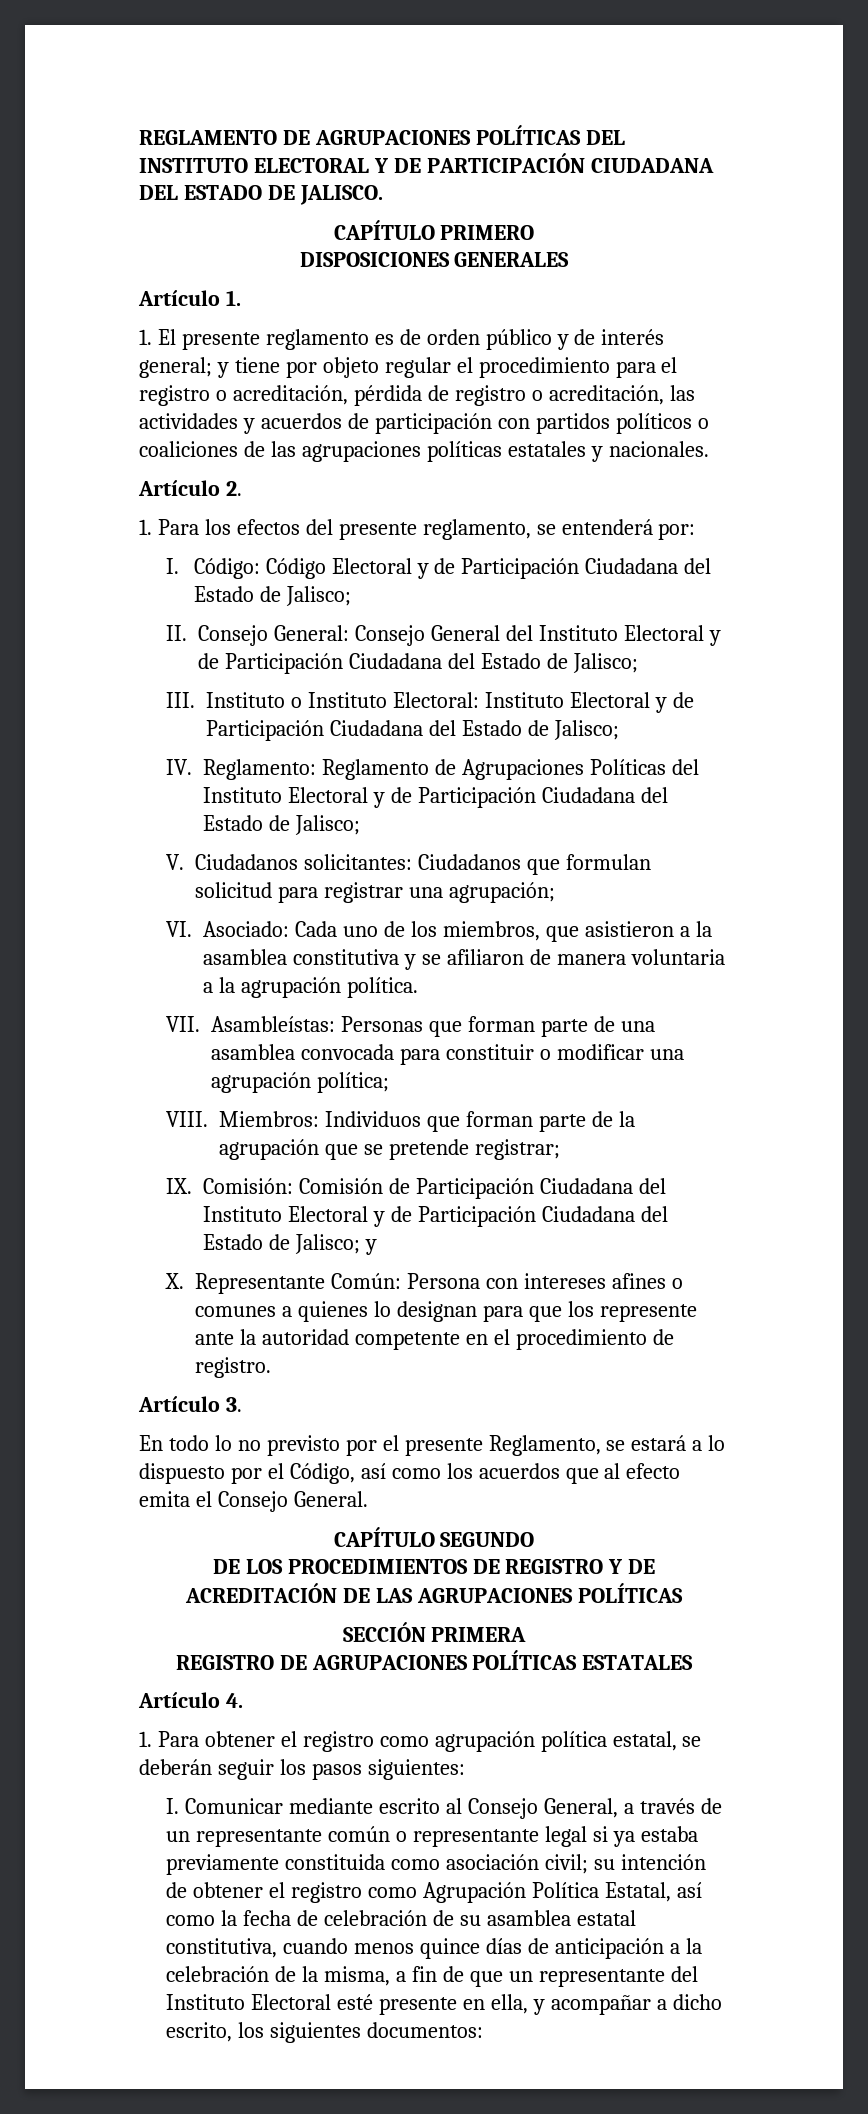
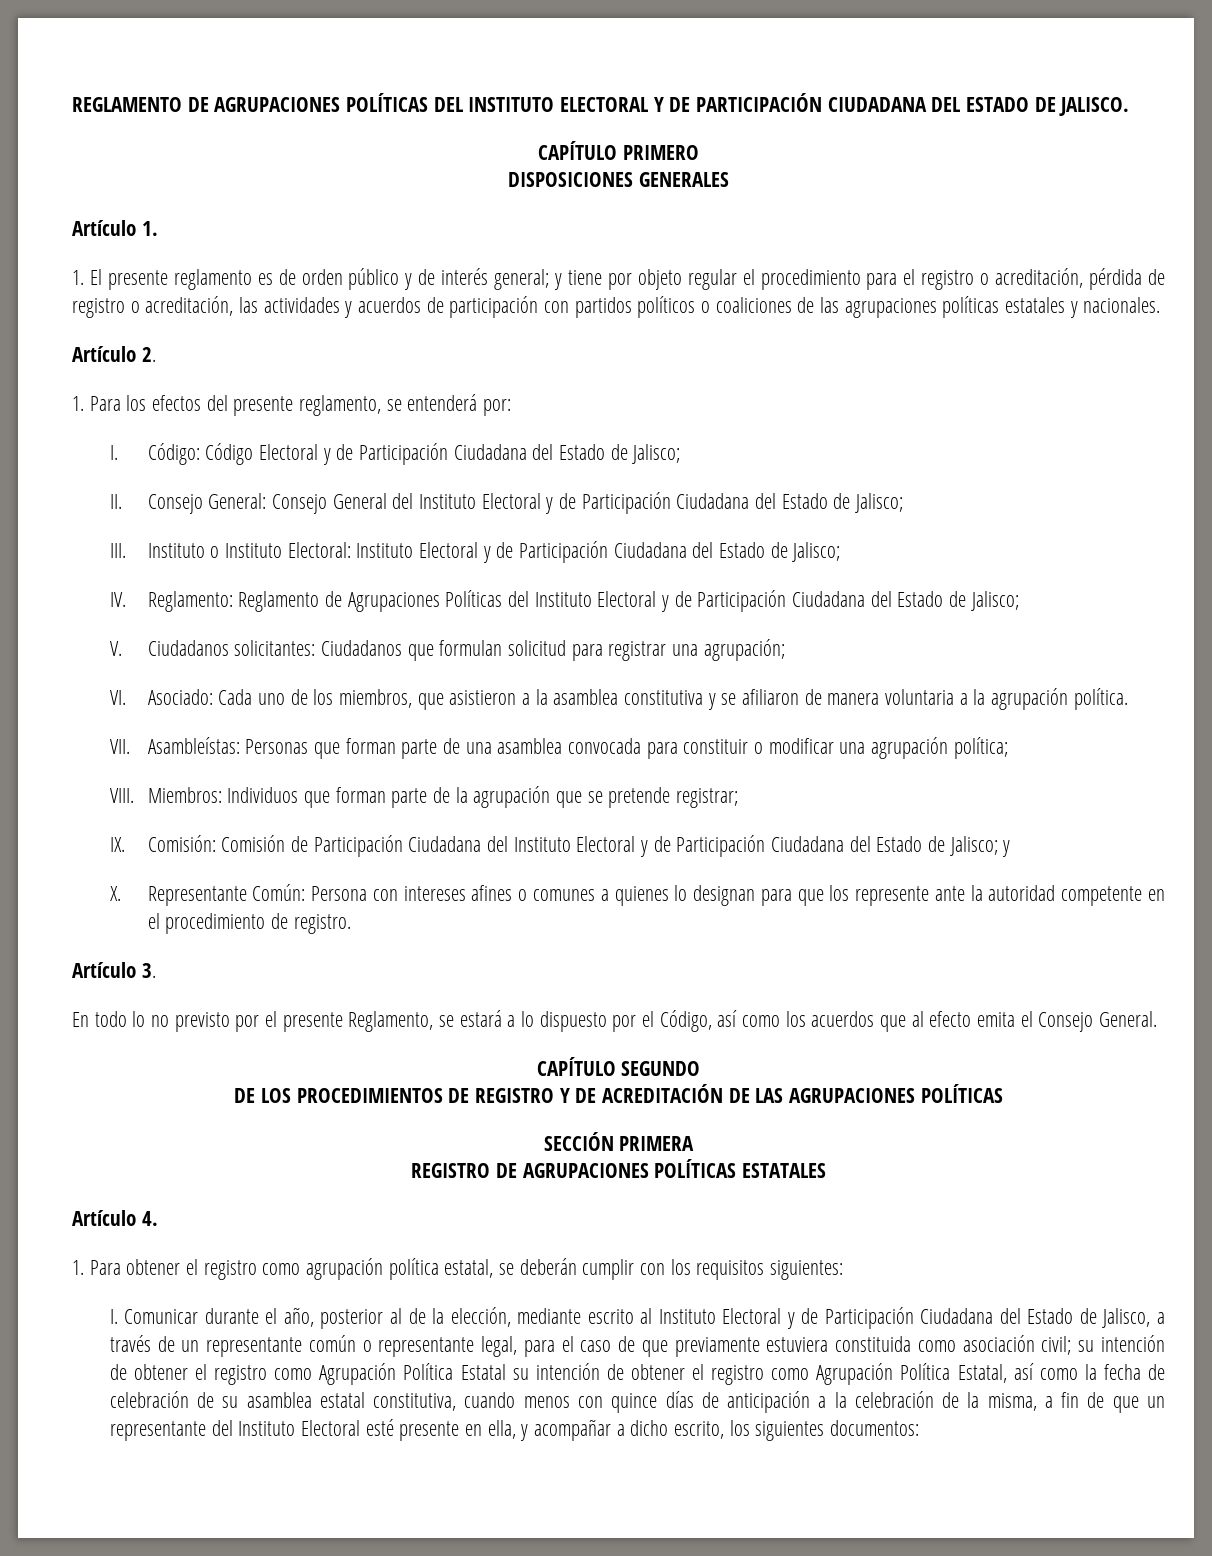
- 1. Para obtener el registro como agrupación política estatal, se deberán seguir los pasos siguientes:
+ 1. Para obtener el registro como agrupación política estatal, se deberán cumplir con los requisitos siguientes:
- I. Comunicar mediante escrito al Consejo General, a través de un representante común o representante legal si ya estaba previamente constituida como asociación civil;
+ I. Comunicar durante el año, posterior al de la elección, mediante escrito al Instituto Electoral y de Participación Ciudadana del Estado de Jalisco, a través de un representante común o representante legal, para el caso de que previamente estuviera constituida como asociación civil;
- su intención de obtener el registro como Agrupación Política Estatal, así como la fecha de celebración de su asamblea estatal constitutiva, cuando menos quince días de anticipación a la celebración de la misma, a fin de que un representante del Instituto Electoral esté presente en ella, y acompañar a dicho escrito, los siguientes documentos:
+ su intención de obtener el registro como Agrupación Política Estatal su intención de obtener el registro como Agrupación Política Estatal, así como la fecha de celebración de su asamblea estatal constitutiva, cuando menos con quince días de anticipación a la celebración de la misma, a fin de que un representante del Instituto Electoral esté presente en ella, y acompañar a dicho escrito, los siguientes documentos:

